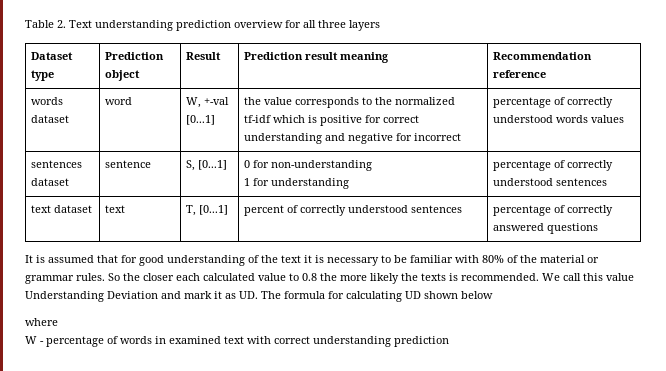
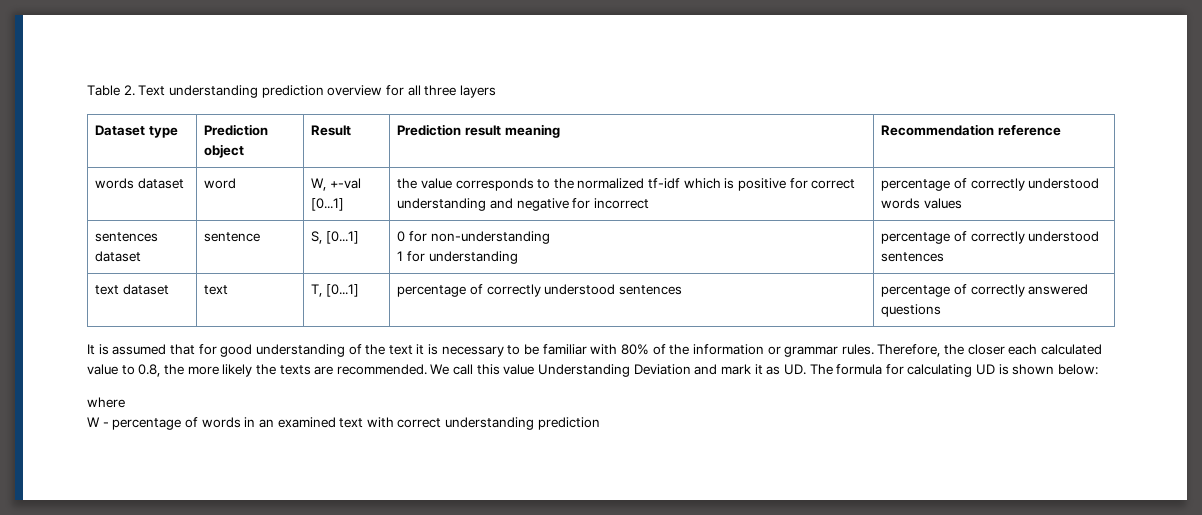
- text dataset | text | T, [0...1] | percent of correctly understood sentences | percentage of correctly answered questions
+ text dataset | text | T, [0...1] | percentage of correctly understood sentences | percentage of correctly answered questions
- It is assumed that for good understanding of the text it is necessary to be familiar with 80% of the material or grammar rules.
+ It is assumed that for good understanding of the text it is necessary to be familiar with 80% of the information or grammar rules.
- So the closer each calculated value to 0.8 the more likely the texts is recommended.
+ Therefore, the closer each calculated value to 0.8, the more likely the texts are recommended.
- We call this value Understanding Deviation and mark it as UD. The formula for calculating UD shown below
+ We call this value Understanding Deviation and mark it as UD. The formula for calculating UD is shown below:
- W - percentage of words in examined text with correct understanding prediction
+ W - percentage of words in an examined text with correct understanding prediction

